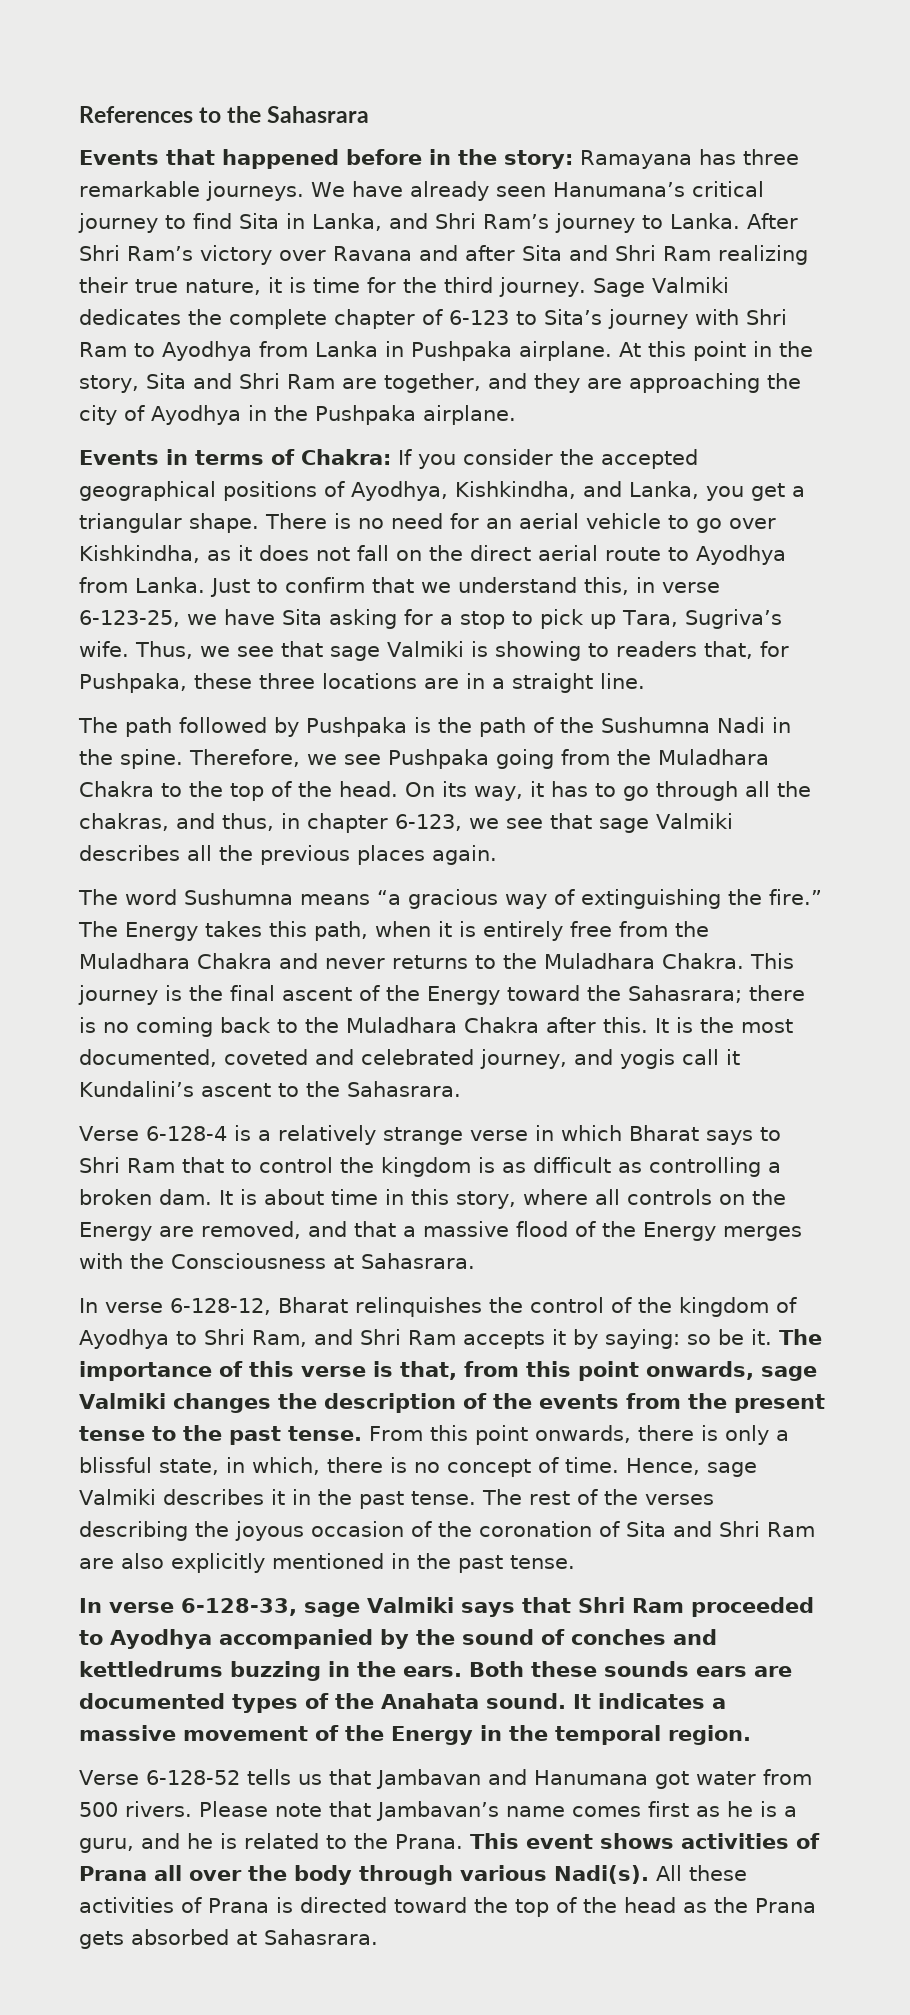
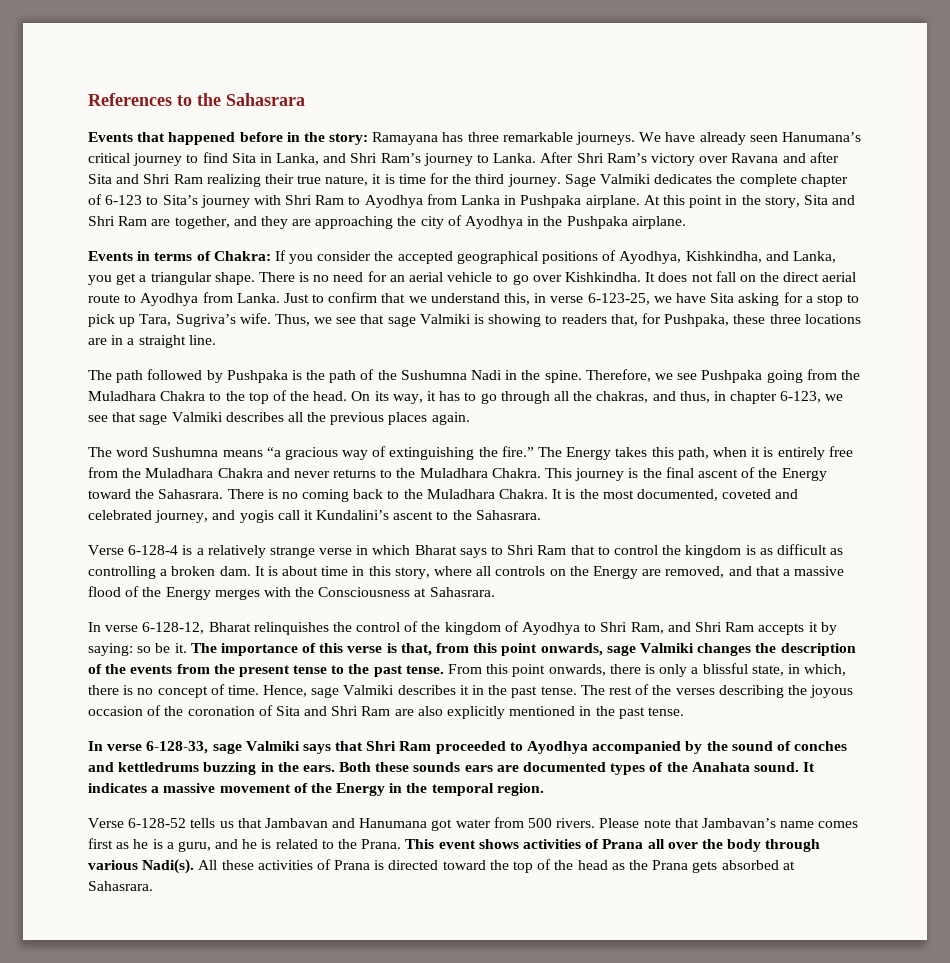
- There is no need for an aerial vehicle to go over Kishkindha, as it does not fall on the direct aerial route to Ayodhya from Lanka.
+ There is no need for an aerial vehicle to go over Kishkindha. It does not fall on the direct aerial route to Ayodhya from Lanka.
- This journey is the final ascent of the Energy toward the Sahasrara; there is no coming back to the Muladhara Chakra after this.
+ This journey is the final ascent of the Energy toward the Sahasrara. There is no coming back to the Muladhara Chakra.

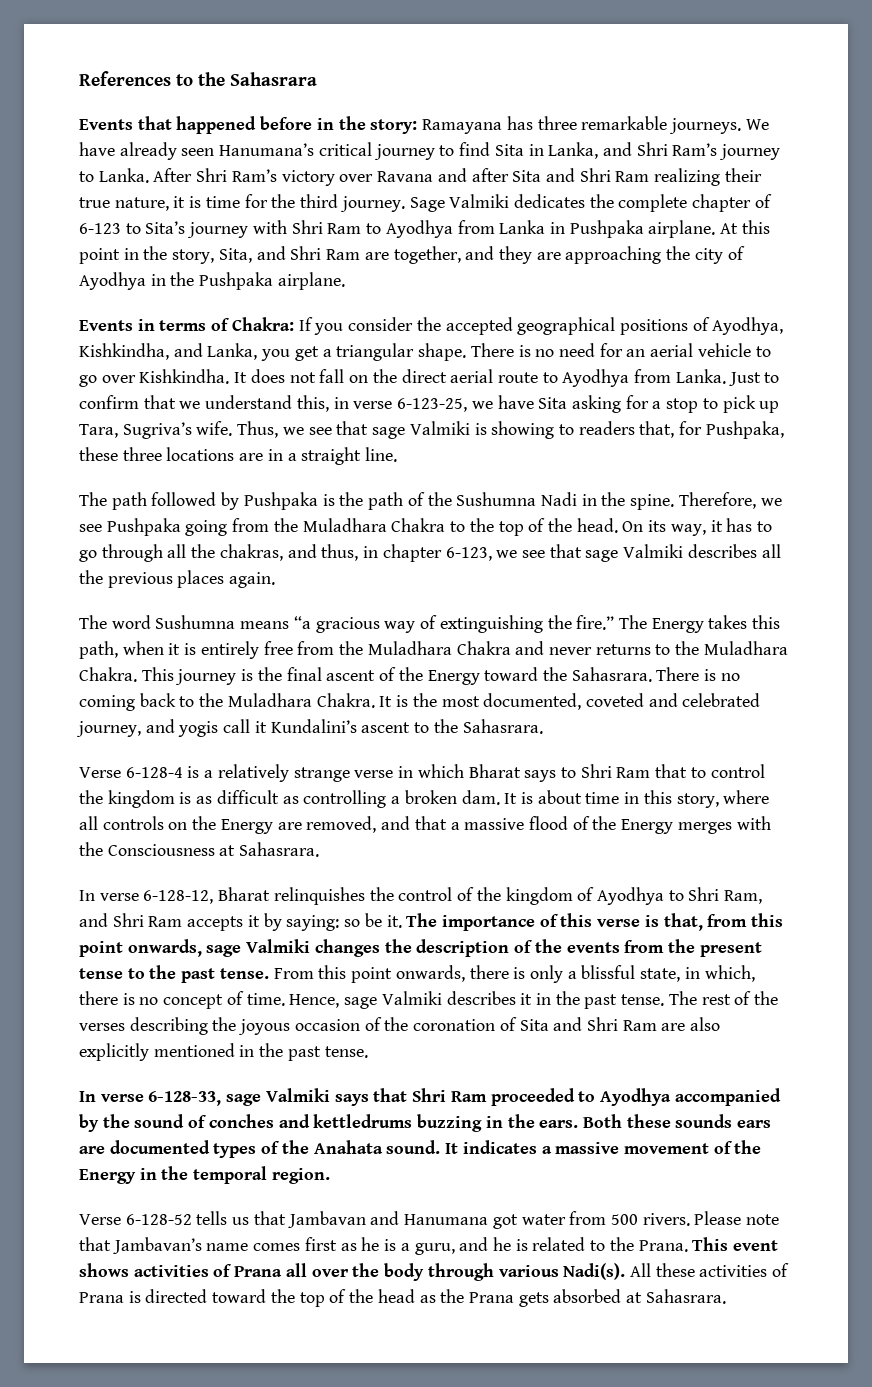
- At this point in the story, Sita and Shri Ram are together, and they are approaching the city of Ayodhya in the Pushpaka airplane.
+ At this point in the story, Sita, and Shri Ram are together, and they are approaching the city of Ayodhya in the Pushpaka airplane.

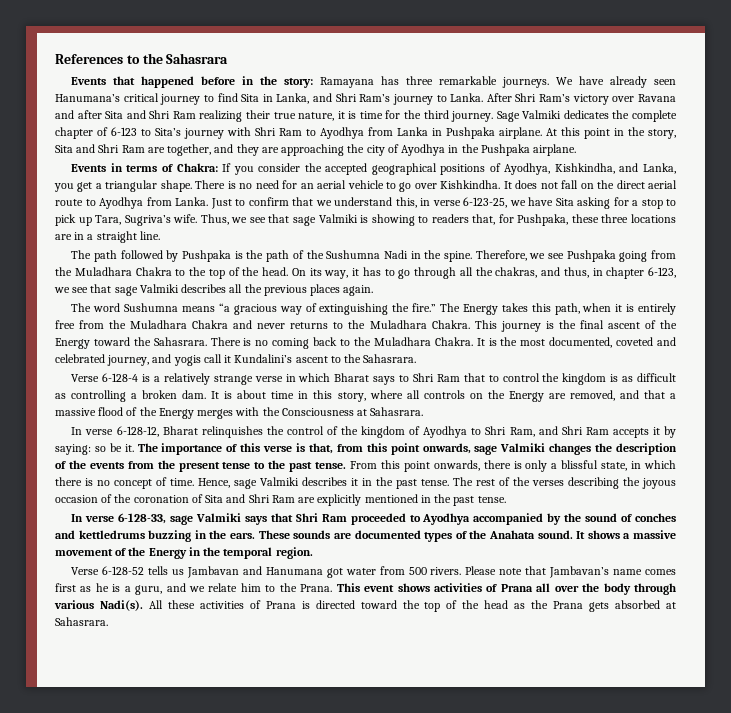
- At this point in the story, Sita, and Shri Ram are together, and they are approaching the city of Ayodhya in the Pushpaka airplane.
+ At this point in the story, Sita and Shri Ram are together, and they are approaching the city of Ayodhya in the Pushpaka airplane.
- From this point onwards, there is only a blissful state, in which, there is no concept of time.
+ From this point onwards, there is only a blissful state, in which there is no concept of time.
- The rest of the verses describing the joyous occasion of the coronation of Sita and Shri Ram are also explicitly mentioned in the past tense.
+ The rest of the verses describing the joyous occasion of the coronation of Sita and Shri Ram are explicitly mentioned in the past tense.
- Both these sounds ears are documented types of the Anahata sound.
+ These sounds are documented types of the Anahata sound.
- It indicates a massive movement of the Energy in the temporal region.
+ It shows a massive movement of the Energy in the temporal region.
- Verse 6-128-52 tells us that Jambavan and Hanumana got water from 500 rivers.
+ Verse 6-128-52 tells us Jambavan and Hanumana got water from 500 rivers.
- Please note that Jambavan’s name comes first as he is a guru, and he is related to the Prana.
+ Please note that Jambavan’s name comes first as he is a guru, and we relate him to the Prana.

